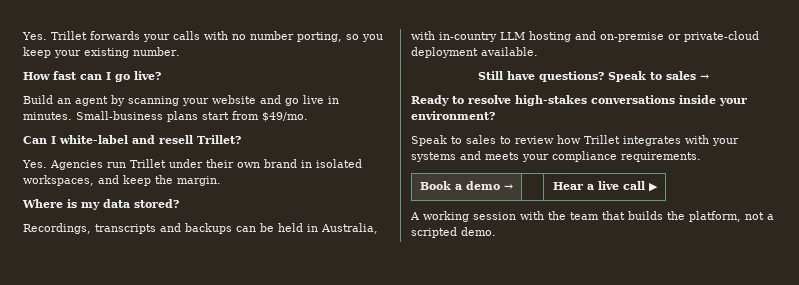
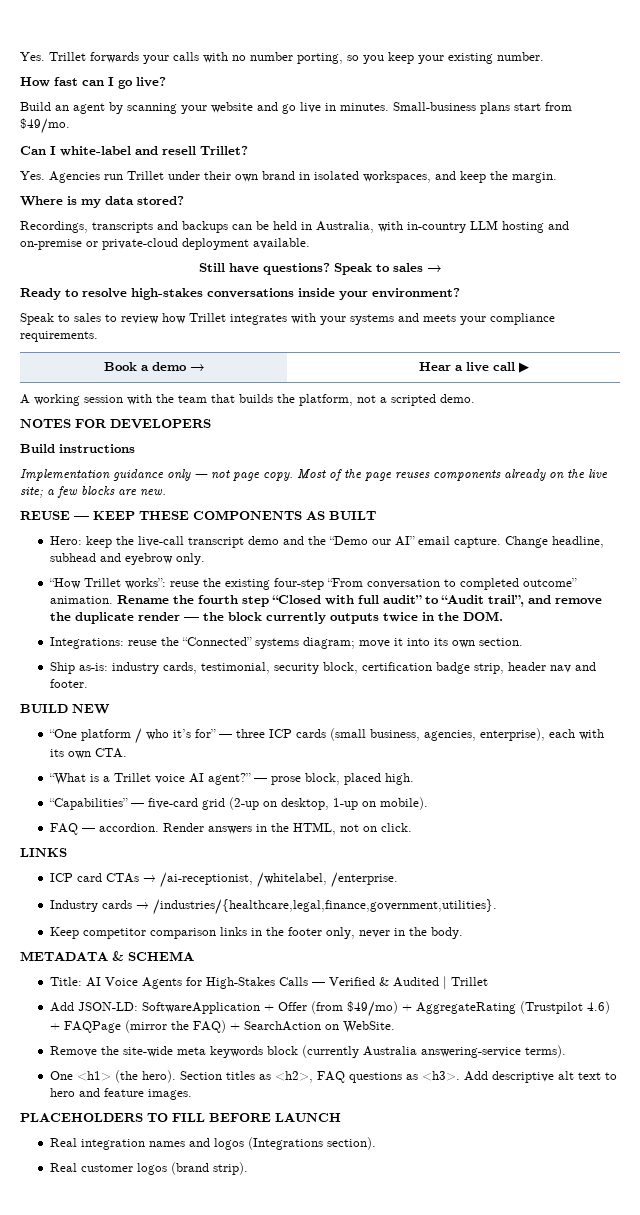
+ NOTES FOR DEVELOPERS
+ Build instructions
+ Implementation guidance only — not page copy. Most of the page reuses components already on the live site; a few blocks are new.
+ REUSE — KEEP THESE COMPONENTS AS BUILT
+ Hero: keep the live-call transcript demo and the “Demo our AI” email capture. Change headline, subhead and eyebrow only.
+ “How Trillet works”: reuse the existing four-step “From conversation to completed outcome” animation. Rename the fourth step “Closed with full audit” to “Audit trail”, and remove the duplicate render — the block currently outputs twice in the DOM.
+ Integrations: reuse the “Connected” systems diagram; move it into its own section.
+ Ship as-is: industry cards, testimonial, security block, certification badge strip, header nav and footer.
+ BUILD NEW
+ “One platform / who it’s for” — three ICP cards (small business, agencies, enterprise), each with its own CTA.
+ “What is a Trillet voice AI agent?” — prose block, placed high.
+ “Capabilities” — five-card grid (2-up on desktop, 1-up on mobile).
+ FAQ — accordion. Render answers in the HTML, not on click.
+ LINKS
+ ICP card CTAs → /ai-receptionist, /whitelabel, /enterprise.
+ Industry cards → /industries/{healthcare,legal,finance,government,utilities}.
+ Keep competitor comparison links in the footer only, never in the body.
+ METADATA & SCHEMA
+ Title: AI Voice Agents for High-Stakes Calls — Verified & Audited | Trillet
+ Add JSON-LD: SoftwareApplication + Offer (from $49/mo) + AggregateRating (Trustpilot 4.6) + FAQPage (mirror the FAQ) + SearchAction on WebSite.
+ Remove the site-wide meta keywords block (currently Australia answering-service terms).
+ One <h1> (the hero). Section titles as <h2>, FAQ questions as <h3>. Add descriptive alt text to hero and feature images.
+ PLACEHOLDERS TO FILL BEFORE LAUNCH
+ Real integration names and logos (Integrations section).
+ Real customer logos (brand strip).

